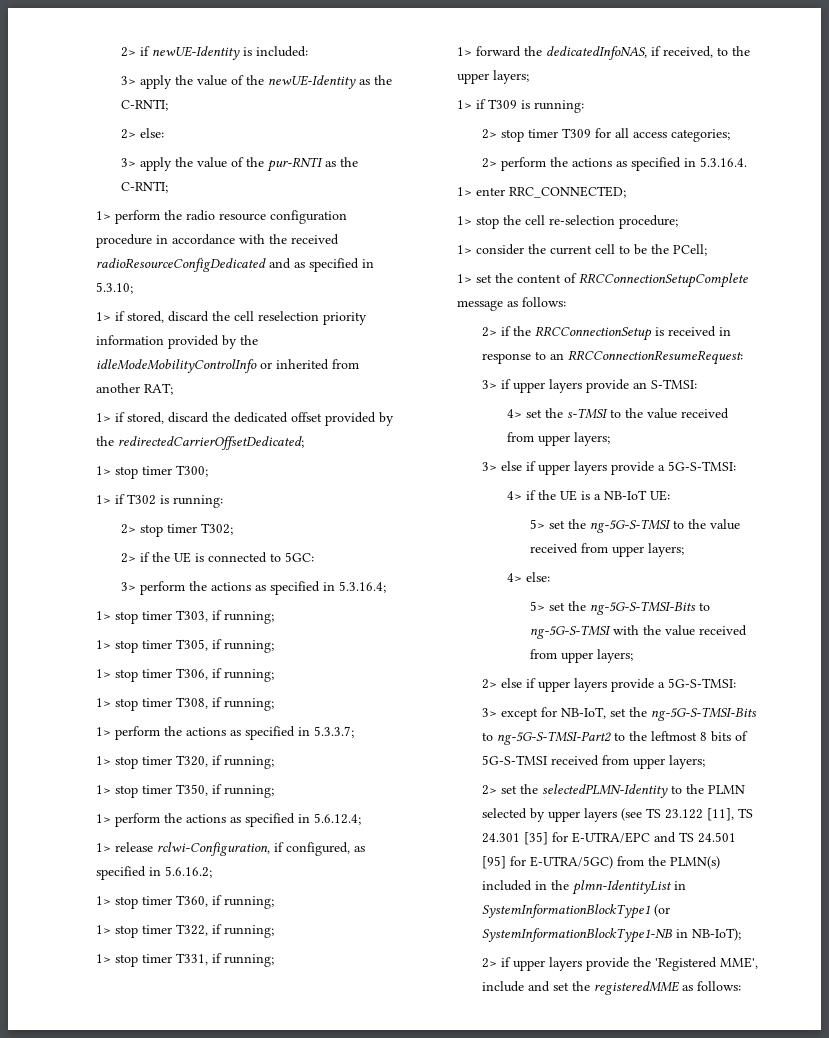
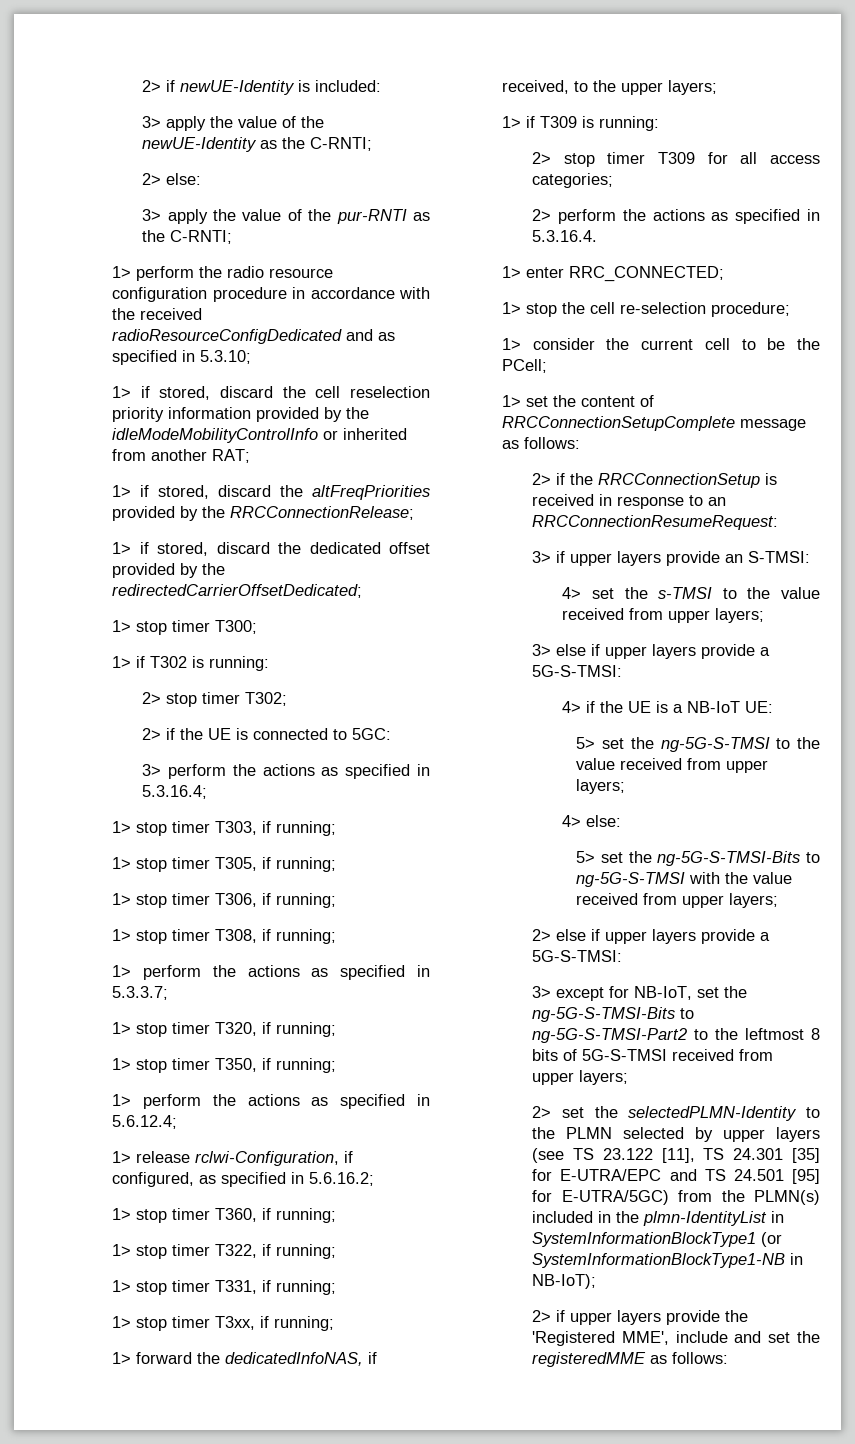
+ 1> if stored, discard the altFreqPriorities provided by the RRCConnectionRelease;
+ 1> stop timer T3xx, if running;

